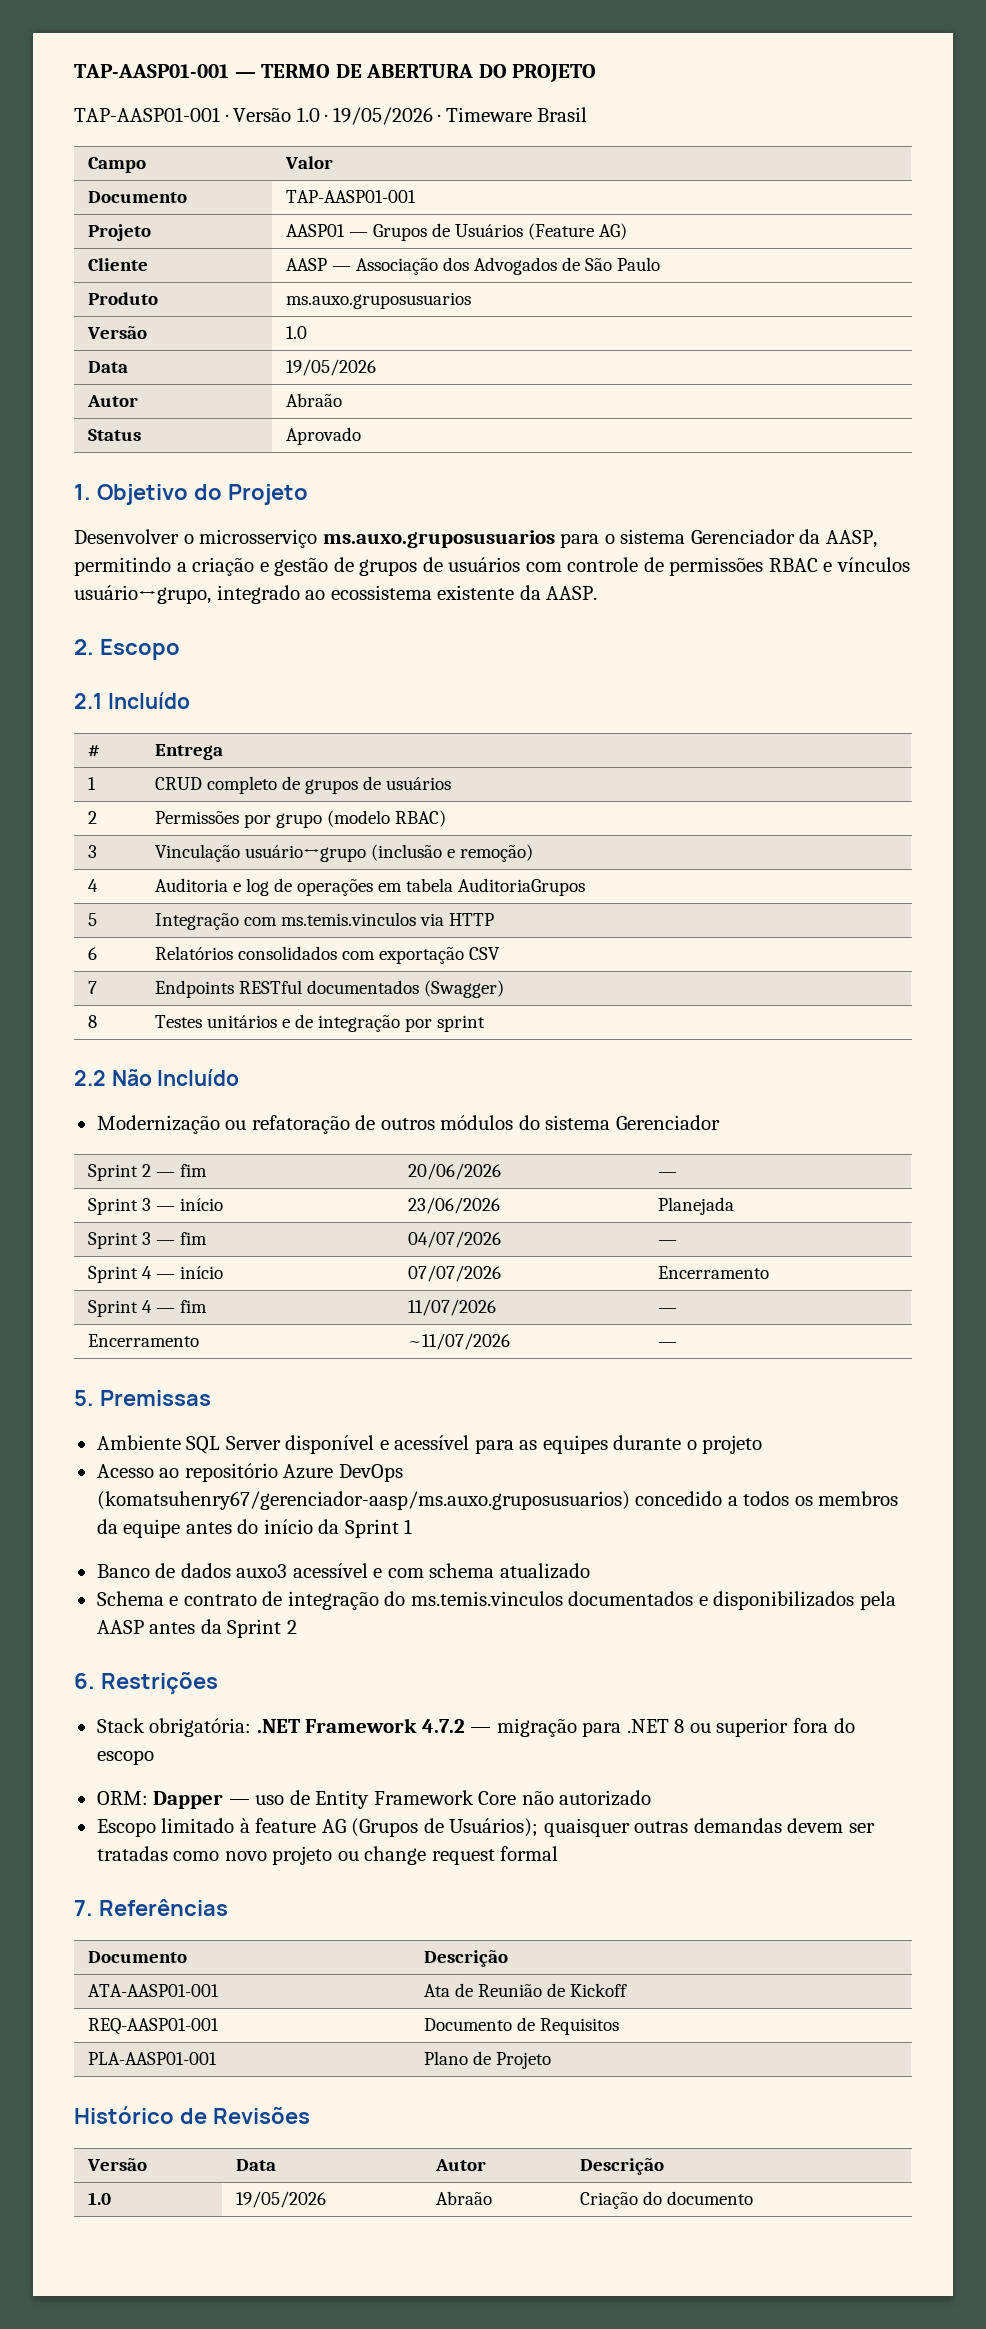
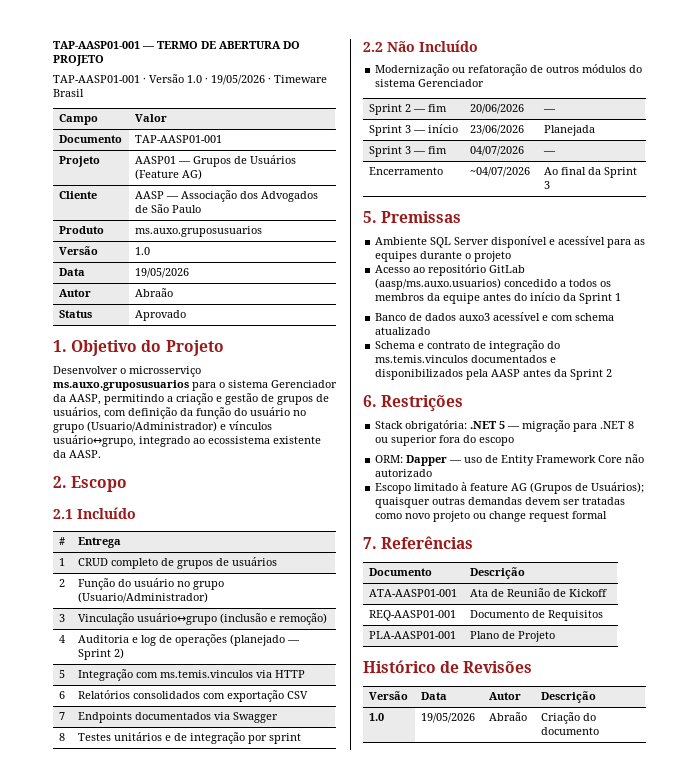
- Desenvolver o microsserviço ms.auxo.gruposusuarios para o sistema Gerenciador da AASP, permitindo a criação e gestão de grupos de usuários com controle de permissões RBAC e vínculos usuário↔grupo, integrado ao ecossistema existente da AASP.
+ Desenvolver o microsserviço ms.auxo.gruposusuarios para o sistema Gerenciador da AASP, permitindo a criação e gestão de grupos de usuários, com definição da função do usuário no grupo (Usuario/Administrador) e vínculos usuário↔grupo, integrado ao ecossistema existente da AASP.
- 2 | Permissões por grupo (modelo RBAC)
+ 2 | Função do usuário no grupo (Usuario/Administrador)
- 4 | Auditoria e log de operações em tabela AuditoriaGrupos
+ 4 | Auditoria e log de operações (planejado — Sprint 2)
- 7 | Endpoints RESTful documentados (Swagger)
+ 7 | Endpoints documentados via Swagger
- Sprint 4 — início | 07/07/2026 | Encerramento
- Sprint 4 — fim | 11/07/2026 | —
- Encerramento | ~11/07/2026 | —
+ Encerramento | ~04/07/2026 | Ao final da Sprint 3
- Acesso ao repositório Azure DevOps (komatsuhenry67/gerenciador-aasp/ms.auxo.gruposusuarios) concedido a todos os membros da equipe antes do início da Sprint 1
+ Acesso ao repositório GitLab (aasp/ms.auxo.usuarios) concedido a todos os membros da equipe antes do início da Sprint 1
- Stack obrigatória: .NET Framework 4.7.2 — migração para .NET 8 ou superior fora do escopo
+ Stack obrigatória: .NET 5 — migração para .NET 8 ou superior fora do escopo

